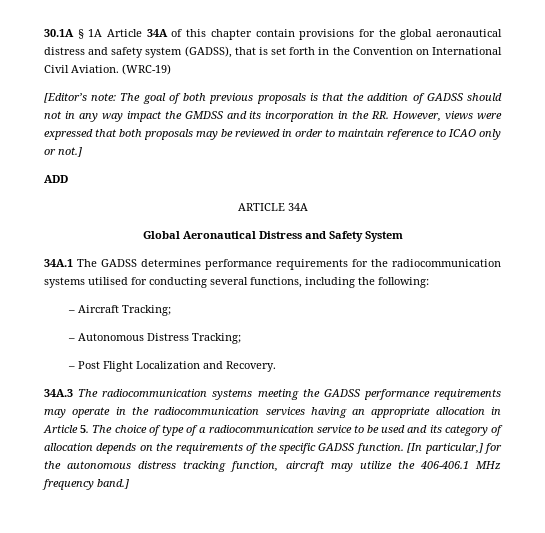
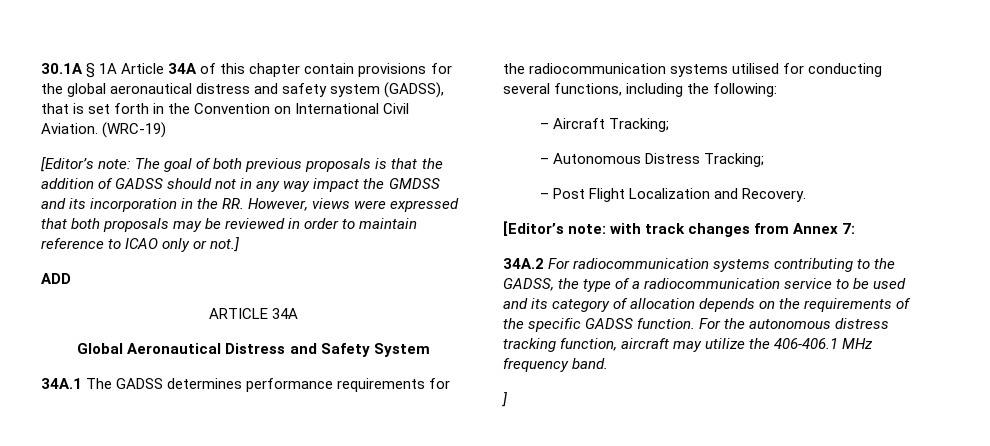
- 34A.3 The radiocommunication systems meeting the GADSS performance requirements may operate in the radiocommunication services having an appropriate allocation in Article 5. The choice of type of a radiocommunication service to be used and its category of allocation depends on the requirements of the specific GADSS function.
+ [Editor’s note: with track changes from Annex 7:
+ 34A.2 For radiocommunication systems contributing to the GADSS, the type of a radiocommunication service to be used and its category of allocation depends on the requirements of the specific GADSS function.
- [In particular,] for the autonomous distress tracking function, aircraft may utilize the 406-406.1 MHz frequency band.]
+ For the autonomous distress tracking function, aircraft may utilize the 406-406.1 MHz frequency band.
+ ]

